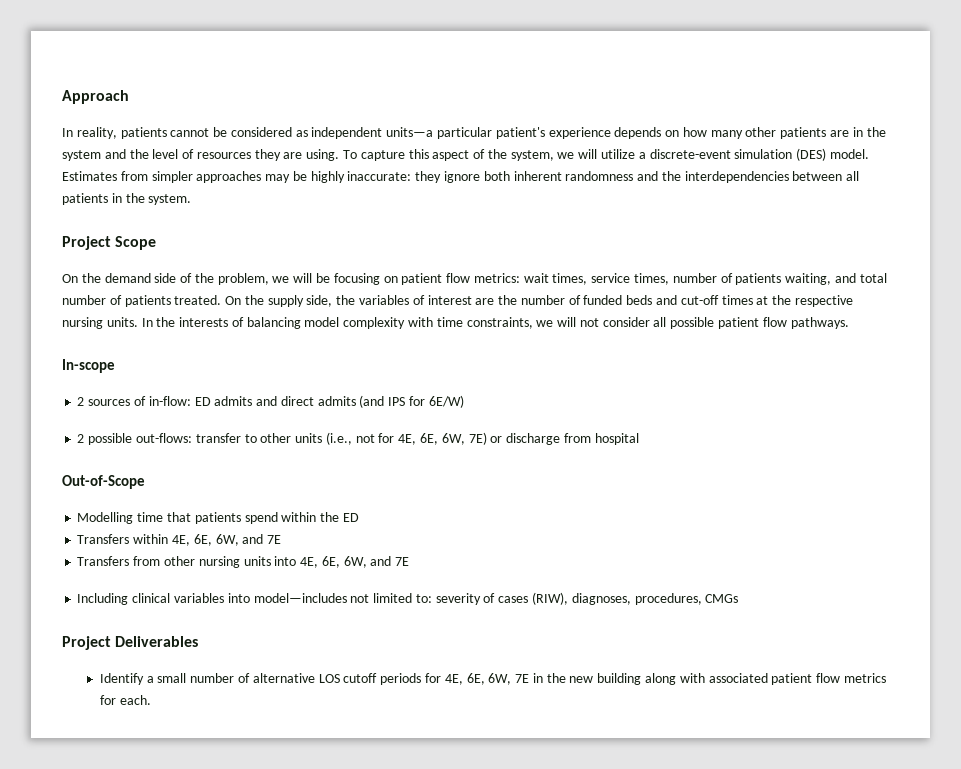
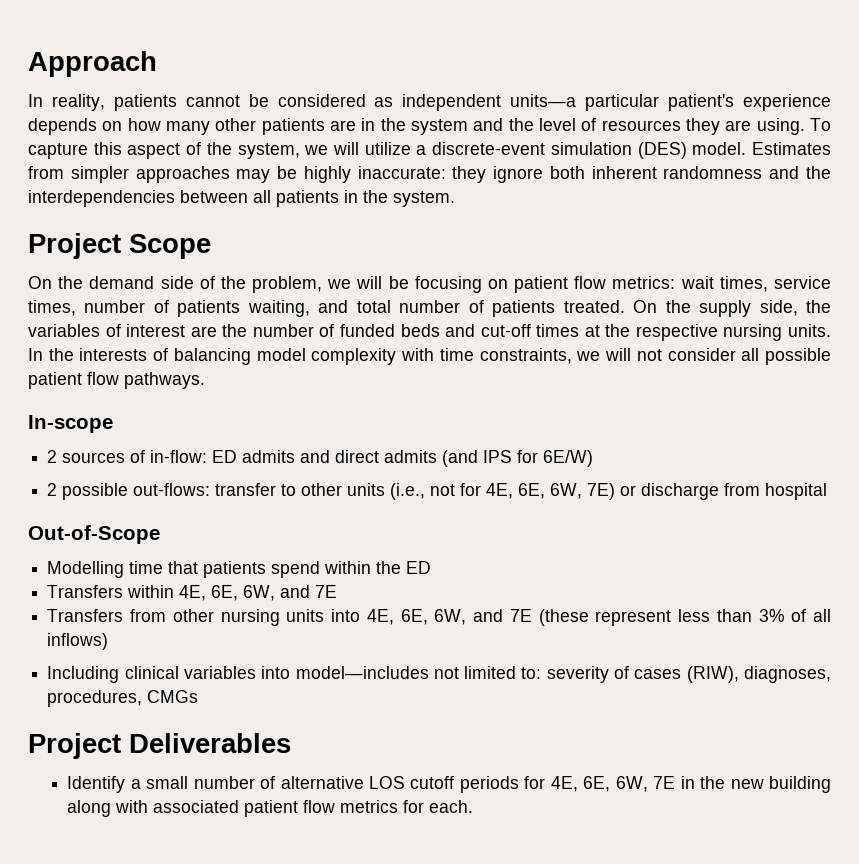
- Transfers from other nursing units into 4E, 6E, 6W, and 7E
+ Transfers from other nursing units into 4E, 6E, 6W, and 7E (these represent less than 3% of all inflows)

